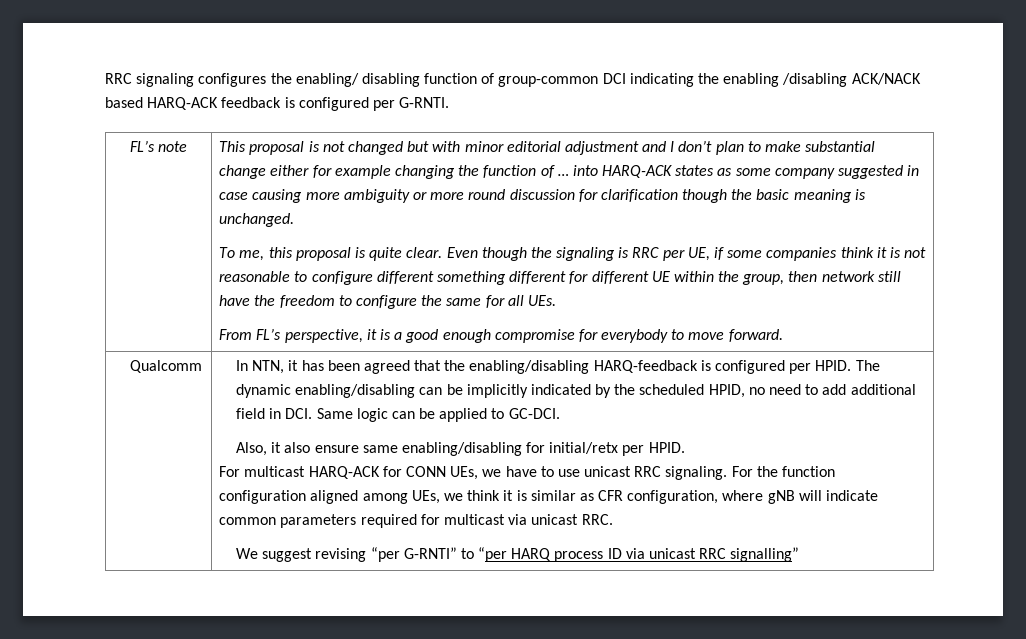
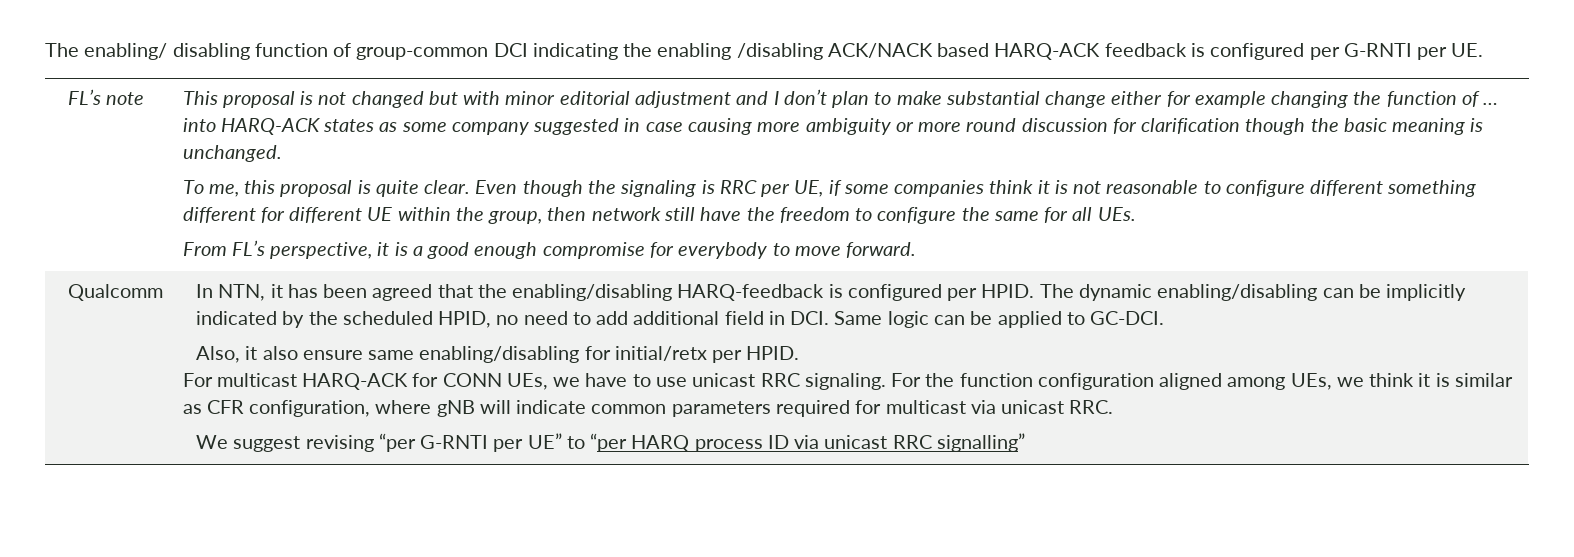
- RRC signaling configures the enabling/ disabling function of group-common DCI indicating the enabling /disabling ACK/NACK based HARQ-ACK feedback is configured per G-RNTI.
+ The enabling/ disabling function of group-common DCI indicating the enabling /disabling ACK/NACK based HARQ-ACK feedback is configured per G-RNTI per UE.
- We suggest revising “per G-RNTI” to “per HARQ process ID via unicast RRC signalling”
+ We suggest revising “per G-RNTI per UE” to “per HARQ process ID via unicast RRC signalling”

